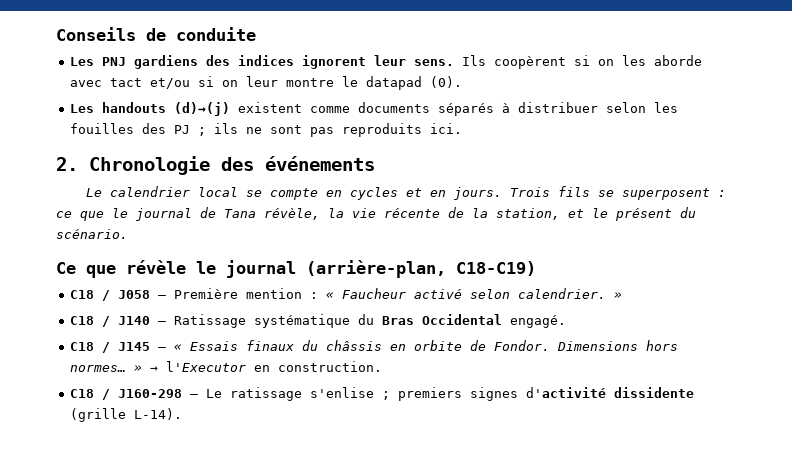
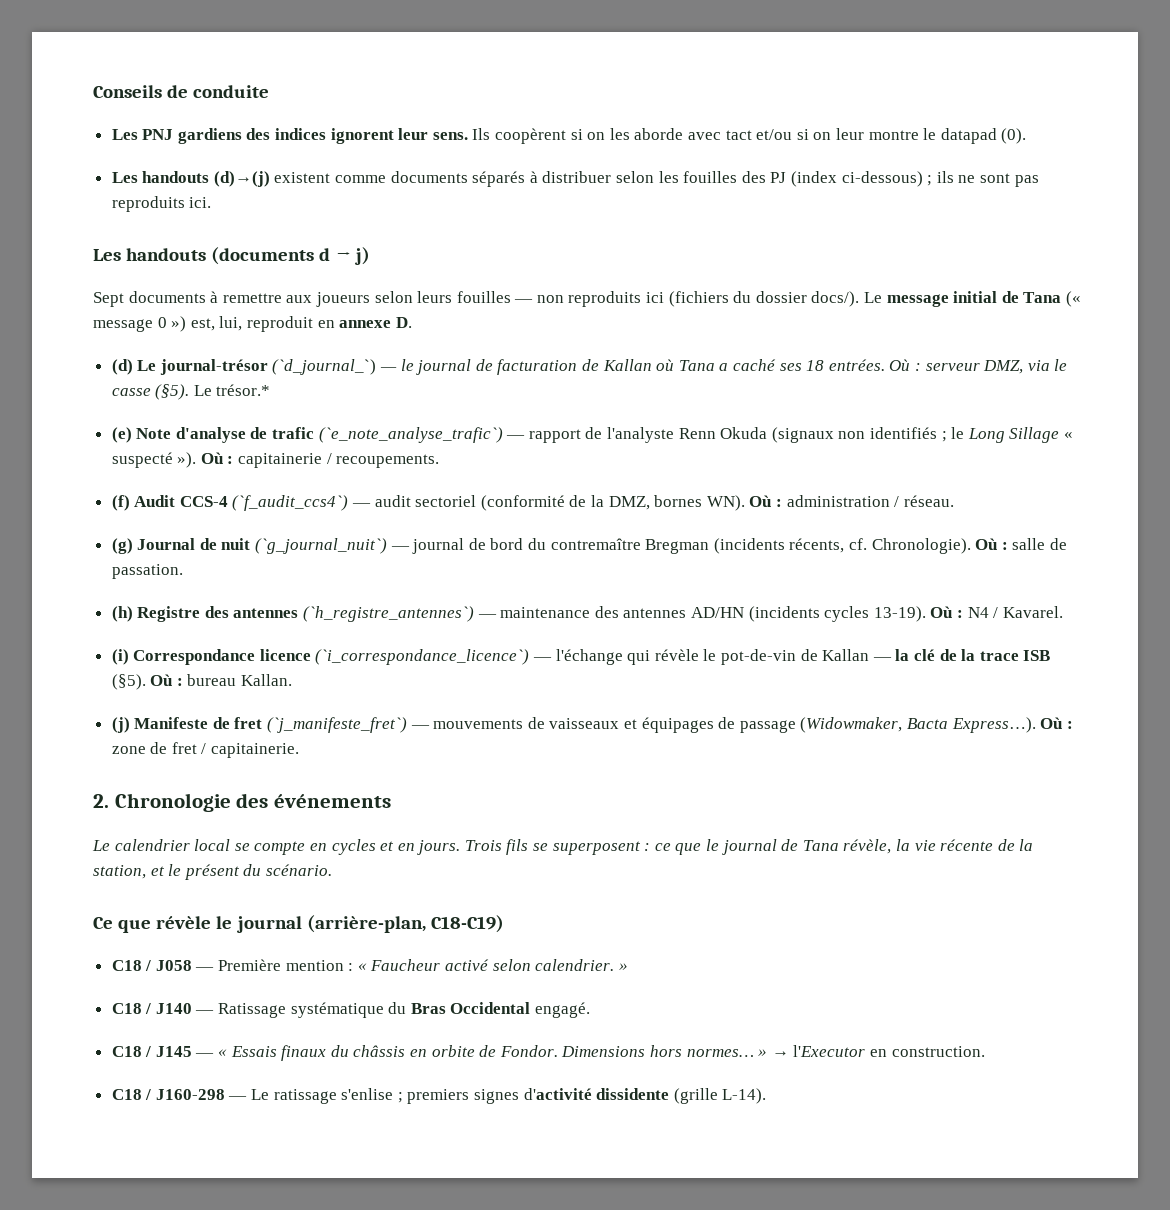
- Les handouts (d)→(j) existent comme documents séparés à distribuer selon les fouilles des PJ ; ils ne sont pas reproduits ici.
+ Les handouts (d)→(j) existent comme documents séparés à distribuer selon les fouilles des PJ (index ci-dessous) ; ils ne sont pas reproduits ici.
+ Les handouts (documents d → j)
+ Sept documents à remettre aux joueurs selon leurs fouilles — non reproduits ici (fichiers du dossier docs/). Le message initial de Tana (« message 0 ») est, lui, reproduit en annexe D.
+ (d) Le journal-trésor (`d_journal_`) — le journal de facturation de Kallan où Tana a caché ses 18 entrées. Où : serveur DMZ, via le casse (§5). Le trésor.*
+ (e) Note d'analyse de trafic (`e_note_analyse_trafic`) — rapport de l'analyste Renn Okuda (signaux non identifiés ; le Long Sillage « suspecté »). Où : capitainerie / recoupements.
+ (f) Audit CCS-4 (`f_audit_ccs4`) — audit sectoriel (conformité de la DMZ, bornes WN). Où : administration / réseau.
+ (g) Journal de nuit (`g_journal_nuit`) — journal de bord du contremaître Bregman (incidents récents, cf. Chronologie). Où : salle de passation.
+ (h) Registre des antennes (`h_registre_antennes`) — maintenance des antennes AD/HN (incidents cycles 13-19). Où : N4 / Kavarel.
+ (i) Correspondance licence (`i_correspondance_licence`) — l'échange qui révèle le pot-de-vin de Kallan — la clé de la trace ISB (§5). Où : bureau Kallan.
+ (j) Manifeste de fret (`j_manifeste_fret`) — mouvements de vaisseaux et équipages de passage (Widowmaker, Bacta Express…). Où : zone de fret / capitainerie.

